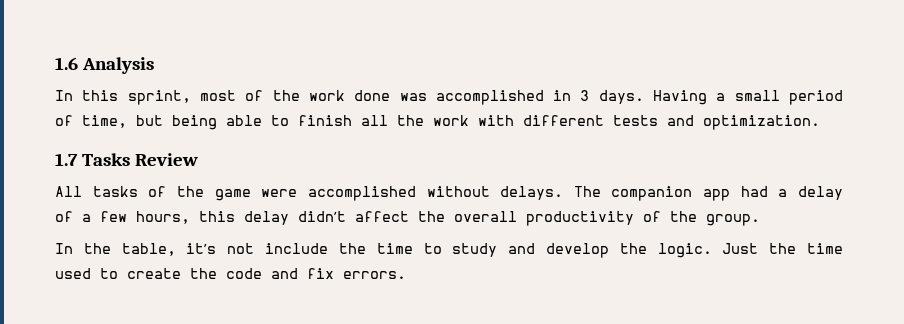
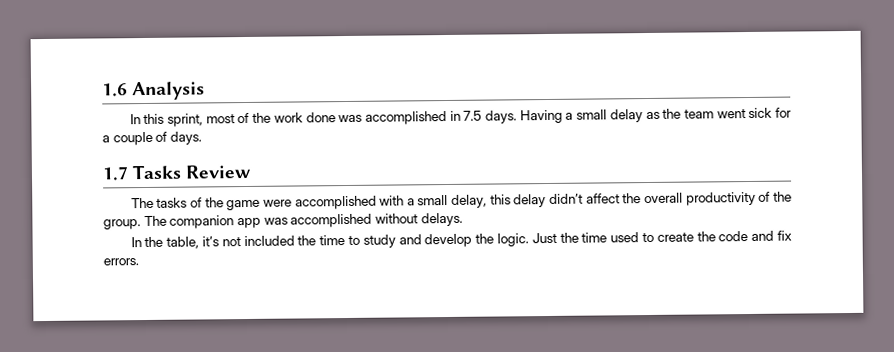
- In this sprint, most of the work done was accomplished in 3 days.
+ In this sprint, most of the work done was accomplished in 7.5 days.
- Having a small period of time, but being able to finish all the work with different tests and optimization.
+ Having a small delay as the team went sick for a couple of days.
- All tasks of the game were accomplished without delays. The companion app had a delay of a few hours, this delay didn’t affect the overall productivity of the group.
+ The tasks of the game were accomplished with a small delay, this delay didn’t affect the overall productivity of the group. The companion app was accomplished without delays.
- In the table, it’s not include the time to study and develop the logic.
+ In the table, it’s not included the time to study and develop the logic.

